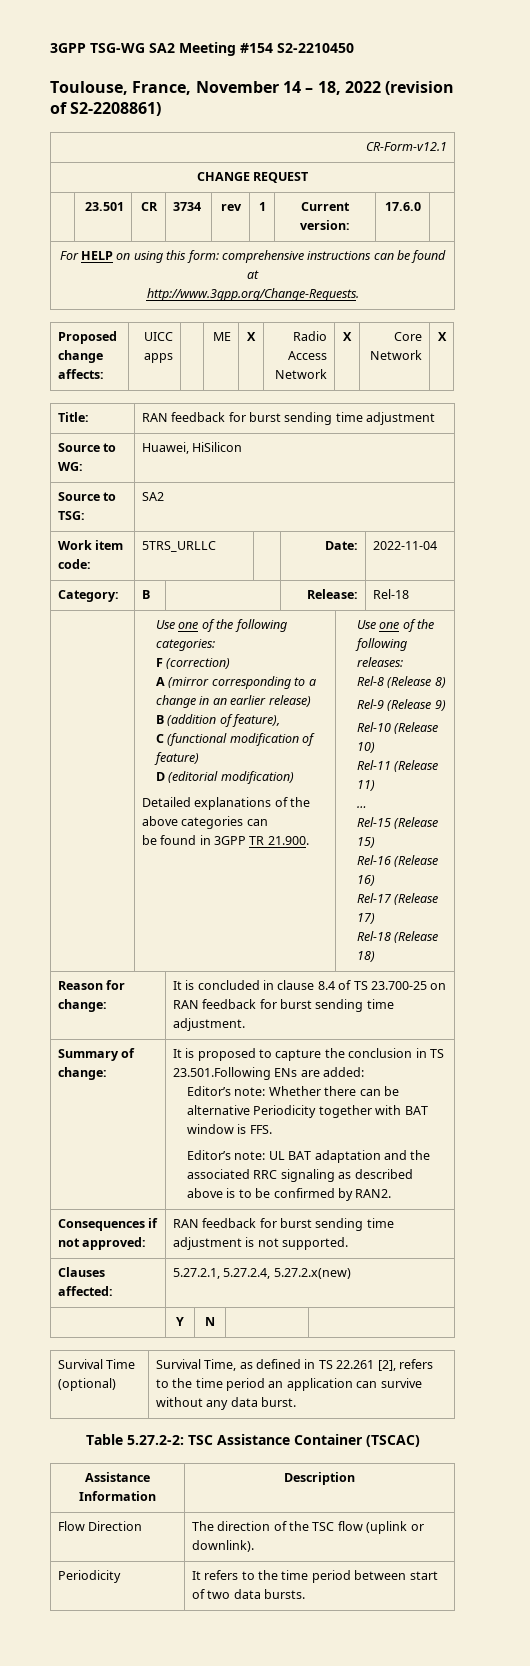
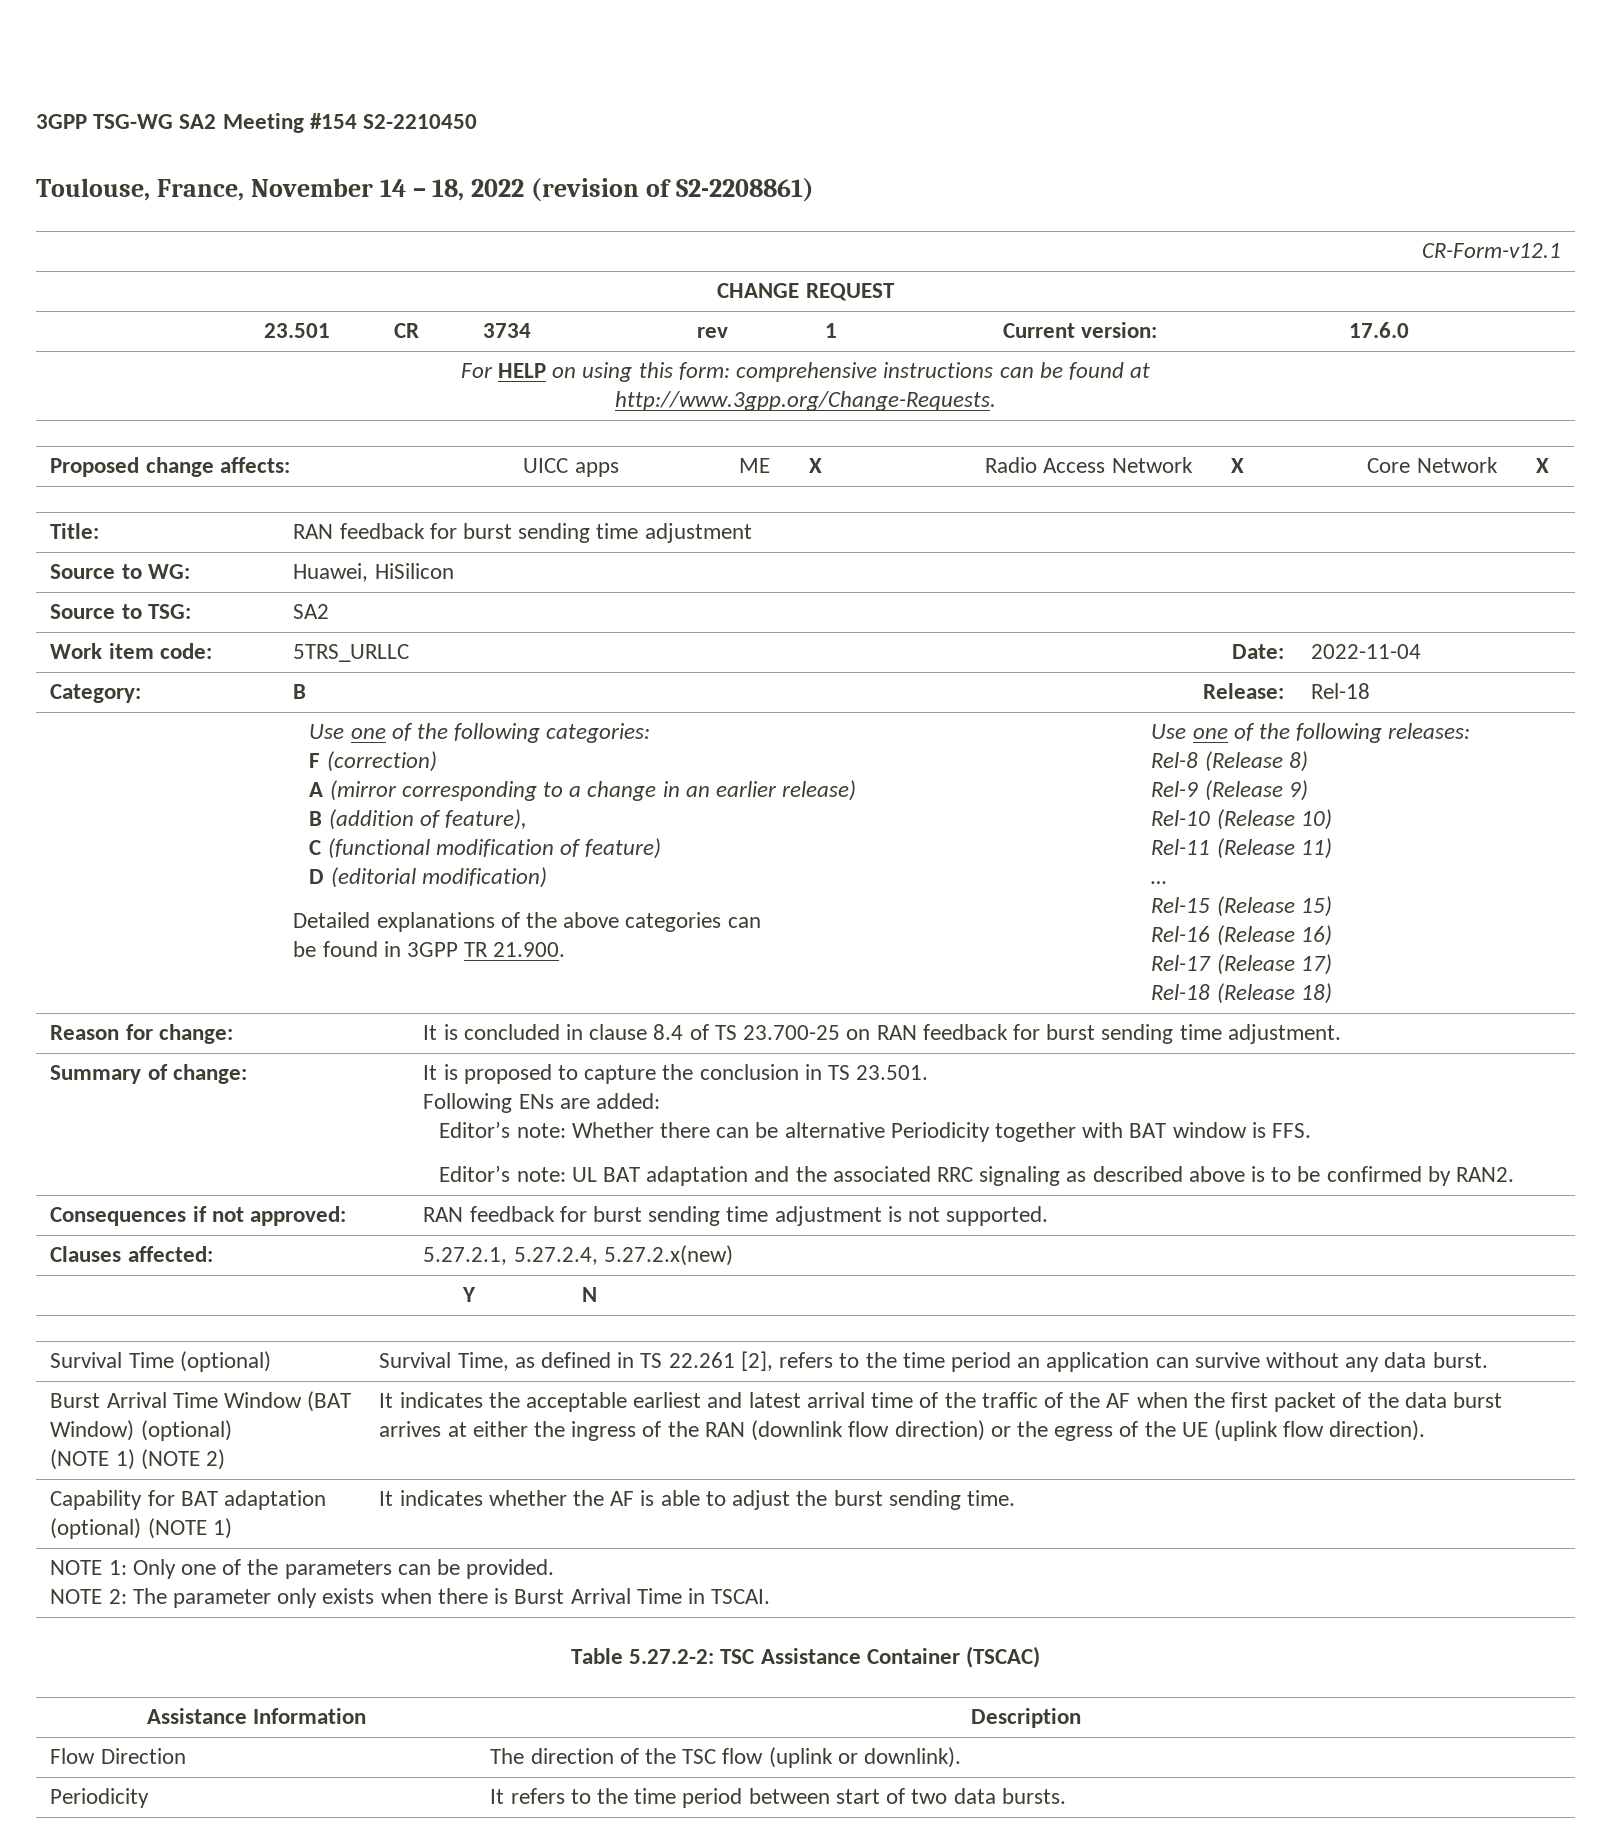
- It is proposed to capture the conclusion in TS 23.501.Following ENs are added:
+ It is proposed to capture the conclusion in TS 23.501.
+ Following ENs are added:
+ Burst Arrival Time Window (BAT Window) (optional)
+ (NOTE 1) (NOTE 2) | It indicates the acceptable earliest and latest arrival time of the traffic of the AF when the first packet of the data burst arrives at either the ingress of the RAN (downlink flow direction) or the egress of the UE (uplink flow direction).
+ Capability for BAT adaptation (optional) (NOTE 1) | It indicates whether the AF is able to adjust the burst sending time.
+ NOTE 1: Only one of the parameters can be provided.
+ NOTE 2: The parameter only exists when there is Burst Arrival Time in TSCAI.

